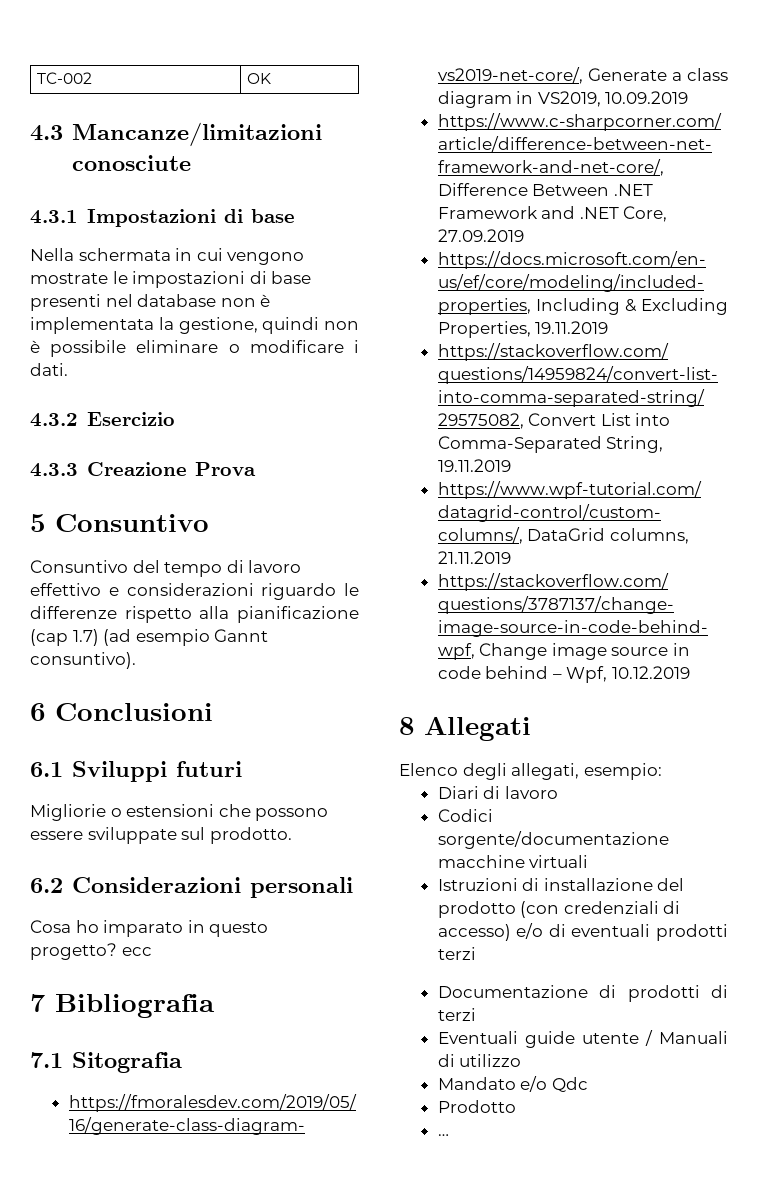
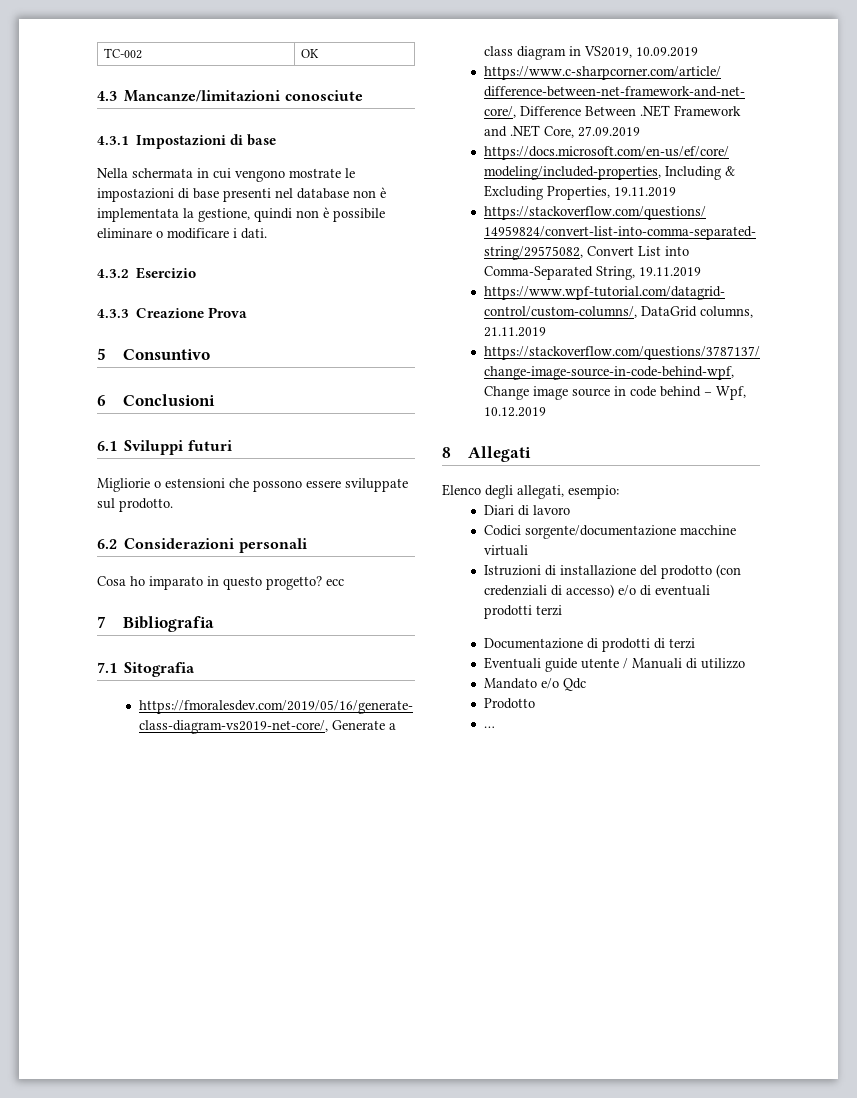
- Consuntivo del tempo di lavoro effettivo e considerazioni riguardo le differenze rispetto alla pianificazione (cap 1.7) (ad esempio Gannt consuntivo).

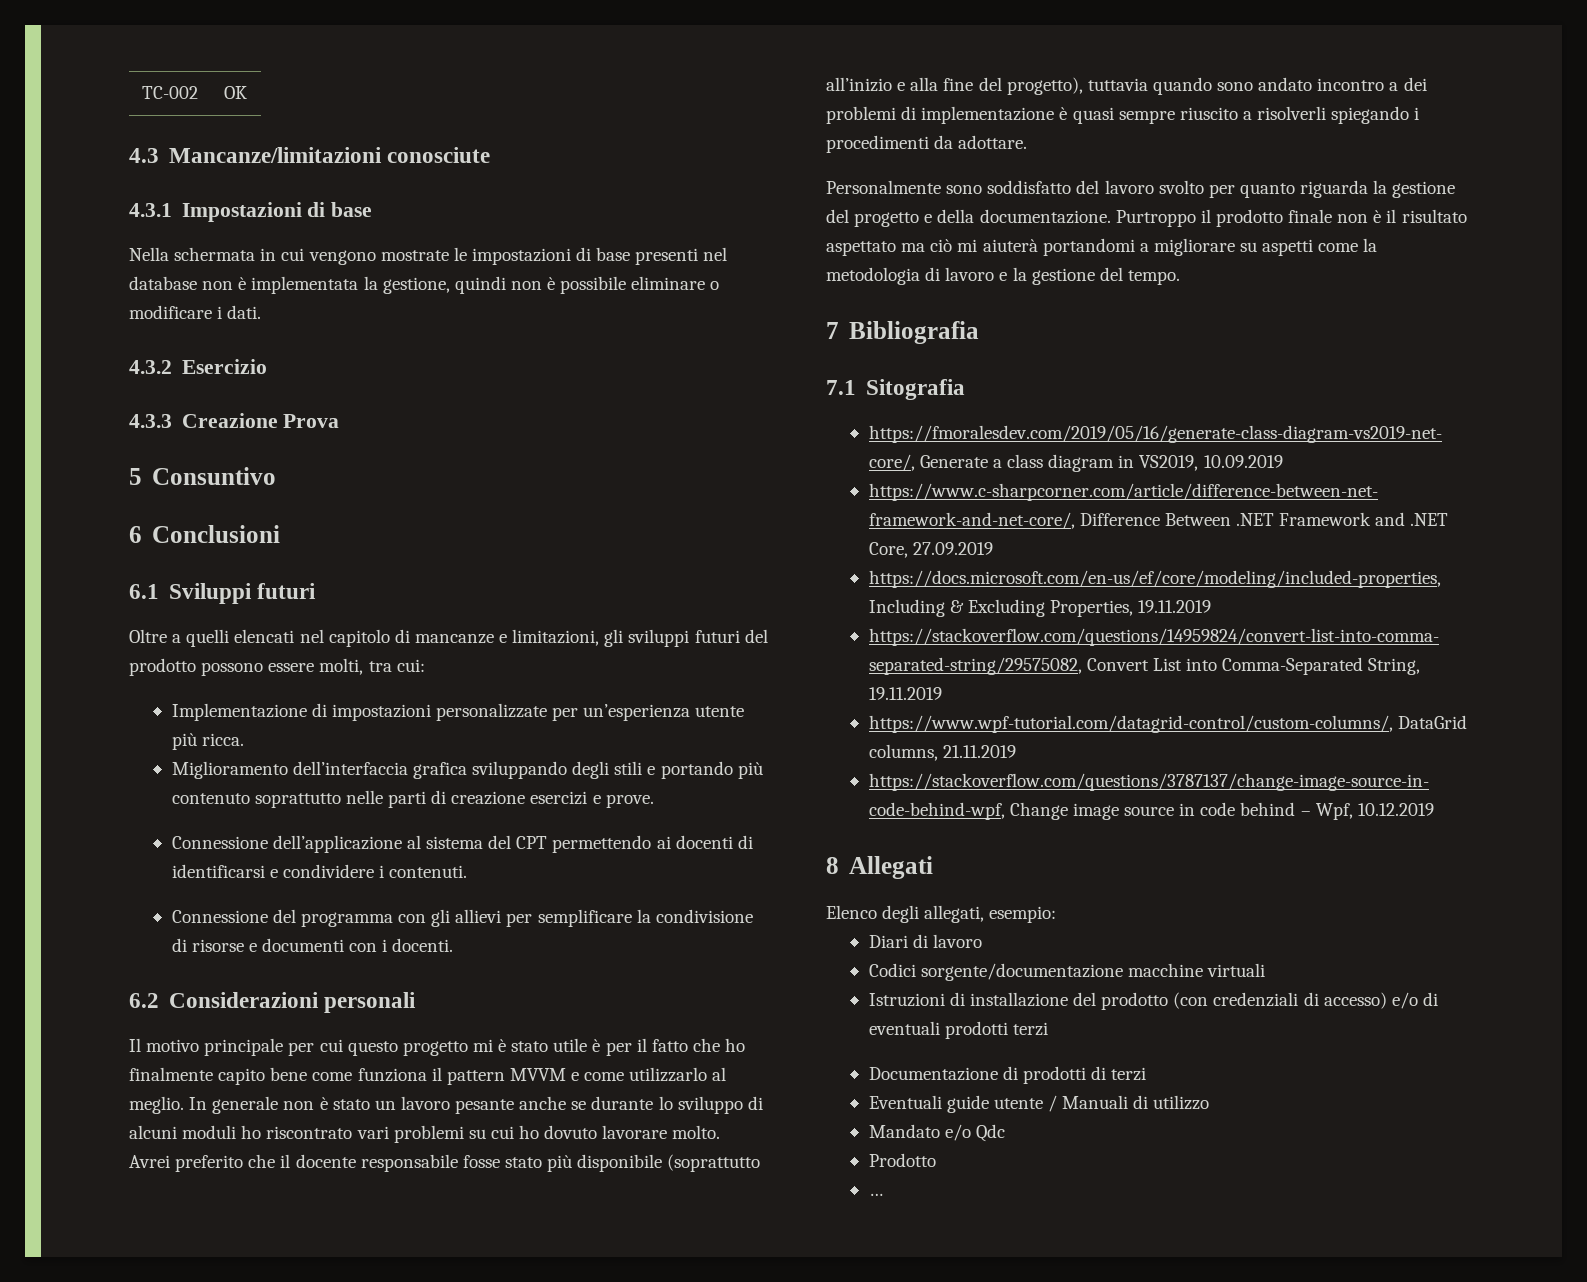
- Migliorie o estensioni che possono essere sviluppate sul prodotto.
+ Oltre a quelli elencati nel capitolo di mancanze e limitazioni, gli sviluppi futuri del prodotto possono essere molti, tra cui:
+ Implementazione di impostazioni personalizzate per un’esperienza utente più ricca.
+ Miglioramento dell’interfaccia grafica sviluppando degli stili e portando più contenuto soprattutto nelle parti di creazione esercizi e prove.
+ Connessione dell’applicazione al sistema del CPT permettendo ai docenti di identificarsi e condividere i contenuti.
+ Connessione del programma con gli allievi per semplificare la condivisione di risorse e documenti con i docenti.
  6.2 Considerazioni personali
- Cosa ho imparato in questo progetto? ecc
+ Il motivo principale per cui questo progetto mi è stato utile è per il fatto che ho finalmente capito bene come funziona il pattern MVVM e come utilizzarlo al meglio. In generale non è stato un lavoro pesante anche se durante lo sviluppo di alcuni moduli ho riscontrato vari problemi su cui ho dovuto lavorare molto.
+ Avrei preferito che il docente responsabile fosse stato più disponibile (soprattutto all’inizio e alla fine del progetto), tuttavia quando sono andato incontro a dei problemi di implementazione è quasi sempre riuscito a risolverli spiegando i procedimenti da adottare.
+ Personalmente sono soddisfatto del lavoro svolto per quanto riguarda la gestione del progetto e della documentazione. Purtroppo il prodotto finale non è il risultato aspettato ma ciò mi aiuterà portandomi a migliorare su aspetti come la metodologia di lavoro e la gestione del tempo.

